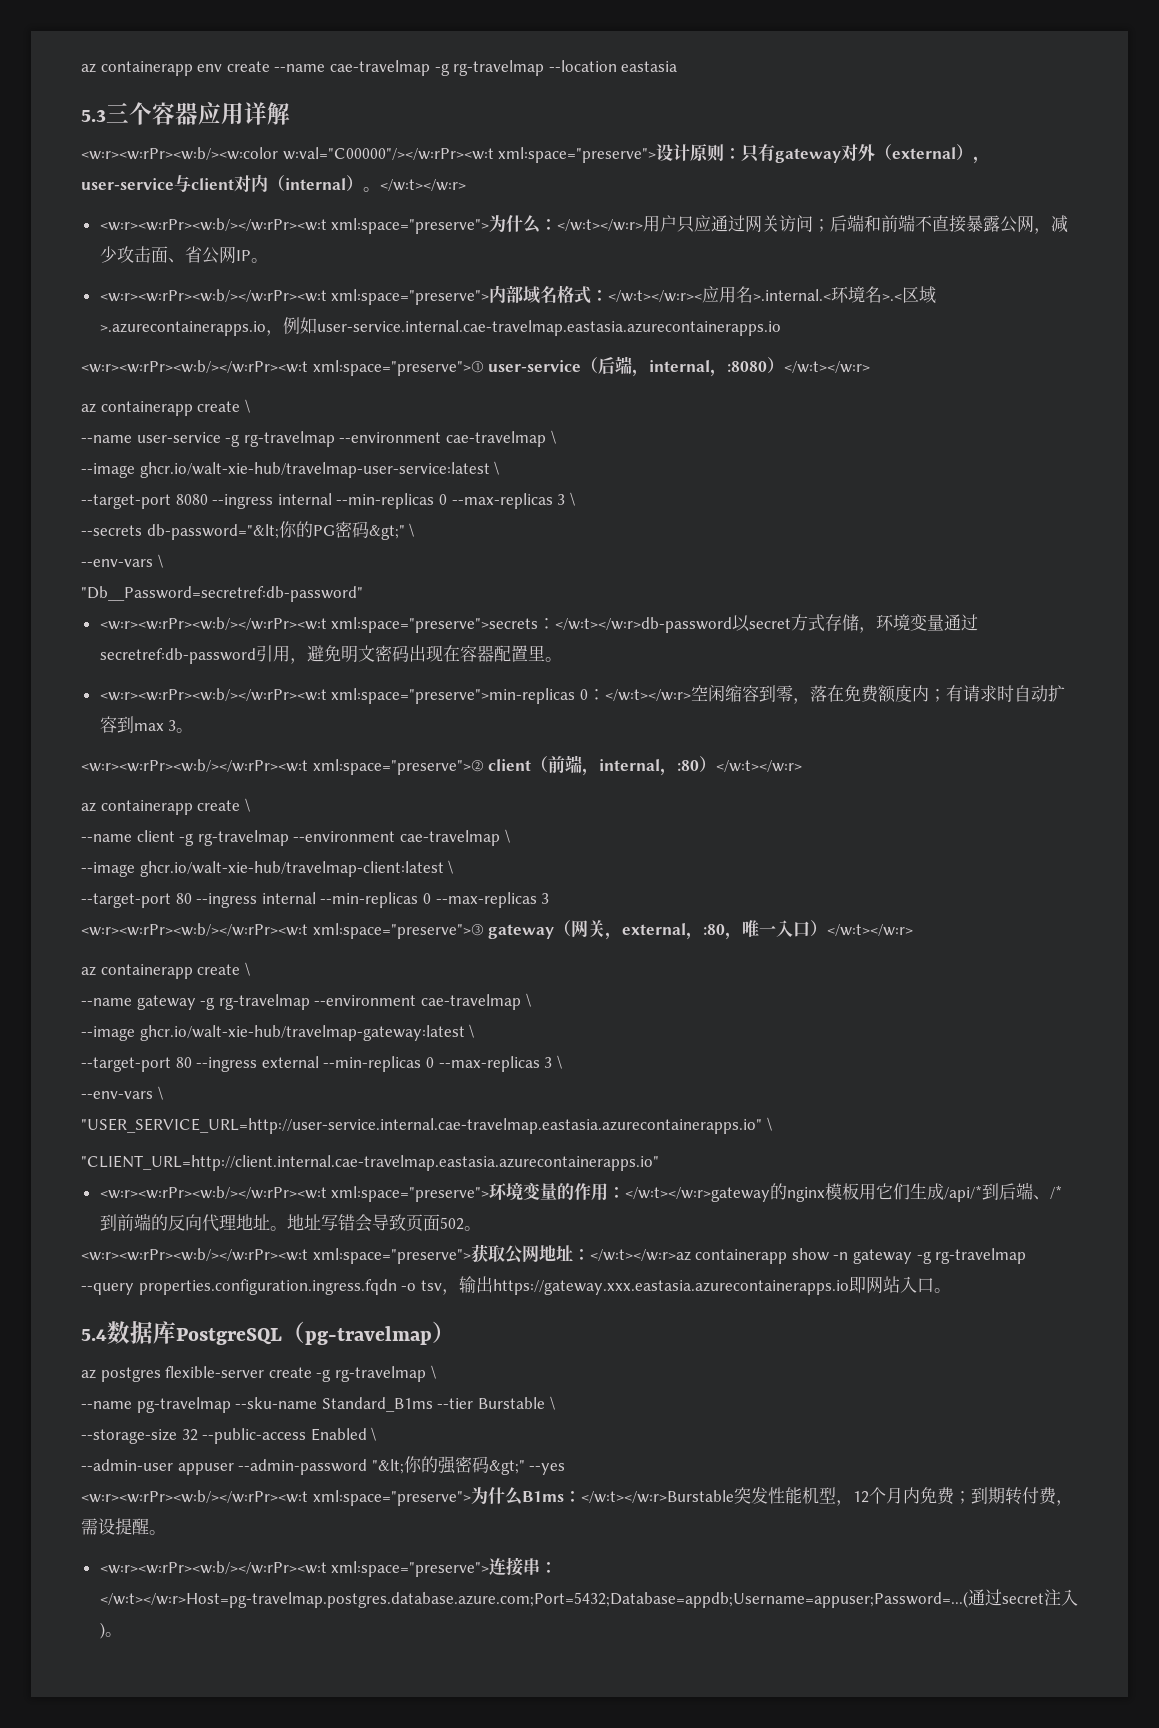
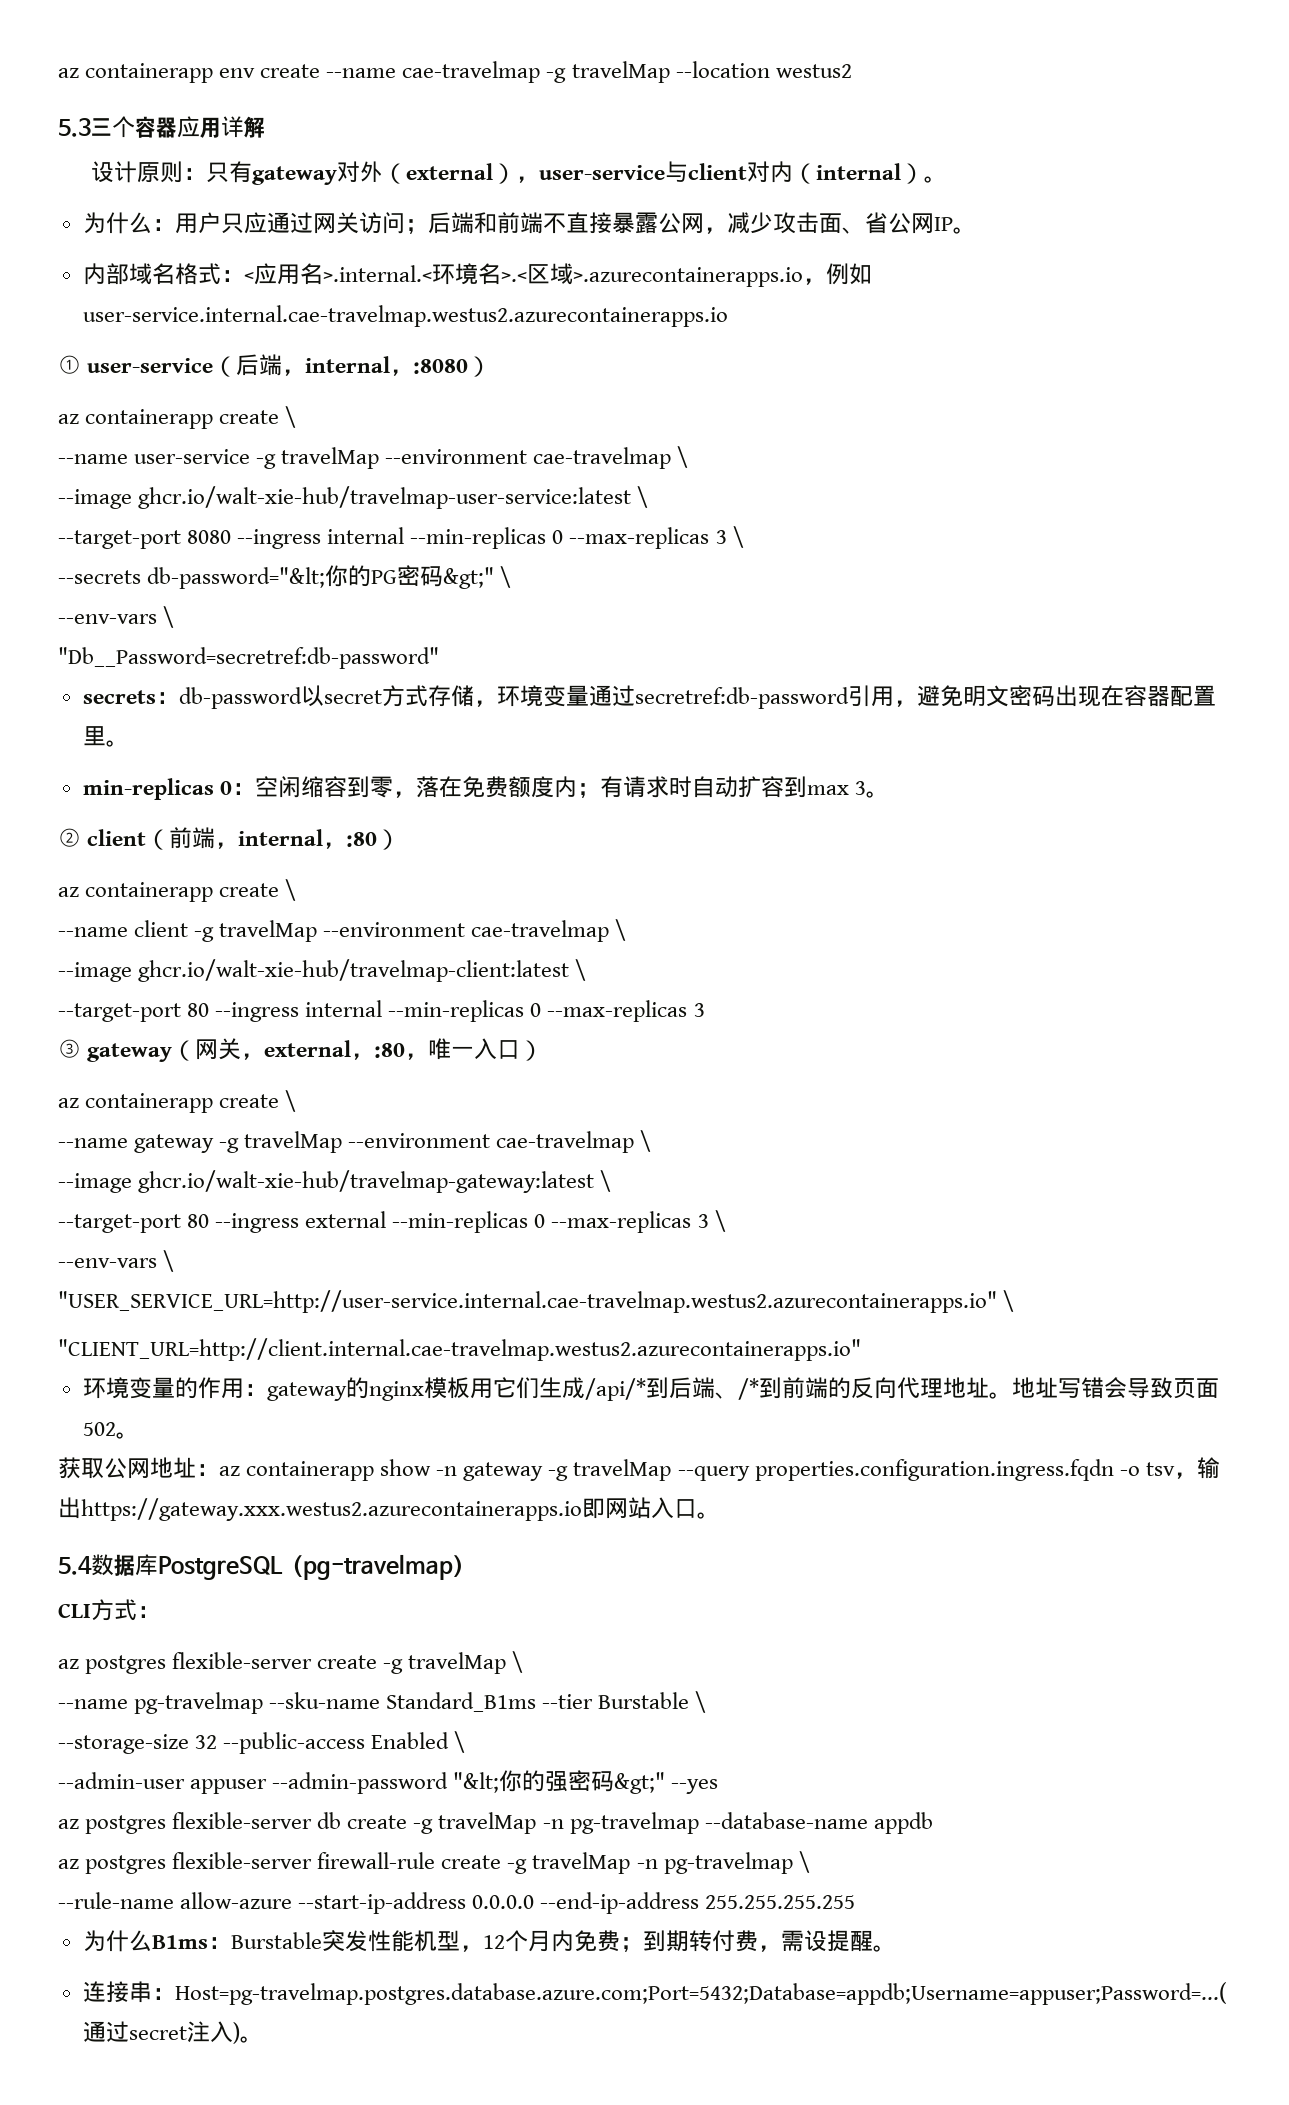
- az containerapp env create --name cae-travelmap -g rg-travelmap --location eastasia
+ az containerapp env create --name cae-travelmap -g travelMap --location westus2
- <w:r><w:rPr><w:b/><w:color w:val="C00000"/></w:rPr><w:t xml:space="preserve">设计原则：只有gateway对外（external），user-service与client对内（internal）。</w:t></w:r>
- <w:r><w:rPr><w:b/></w:rPr><w:t xml:space="preserve">为什么：</w:t></w:r>用户只应通过网关访问；后端和前端不直接暴露公网，减少攻击面、省公网IP。
+ 设计原则：只有gateway对外（external），user-service与client对内（internal）。
+ 为什么：用户只应通过网关访问；后端和前端不直接暴露公网，减少攻击面、省公网IP。
- <w:r><w:rPr><w:b/></w:rPr><w:t xml:space="preserve">内部域名格式：</w:t></w:r><应用名>.internal.<环境名>.<区域>.azurecontainerapps.io，例如user-service.internal.cae-travelmap.eastasia.azurecontainerapps.io
- <w:r><w:rPr><w:b/></w:rPr><w:t xml:space="preserve">① user-service（后端，internal，:8080）</w:t></w:r>
+ 内部域名格式：<应用名>.internal.<环境名>.<区域>.azurecontainerapps.io，例如user-service.internal.cae-travelmap.westus2.azurecontainerapps.io
+ ① user-service（后端，internal，:8080）
- --name user-service -g rg-travelmap --environment cae-travelmap \
+ --name user-service -g travelMap --environment cae-travelmap \
- <w:r><w:rPr><w:b/></w:rPr><w:t xml:space="preserve">secrets：</w:t></w:r>db-password以secret方式存储，环境变量通过secretref:db-password引用，避免明文密码出现在容器配置里。
+ secrets：db-password以secret方式存储，环境变量通过secretref:db-password引用，避免明文密码出现在容器配置里。
- <w:r><w:rPr><w:b/></w:rPr><w:t xml:space="preserve">min-replicas 0：</w:t></w:r>空闲缩容到零，落在免费额度内；有请求时自动扩容到max 3。
+ min-replicas 0：空闲缩容到零，落在免费额度内；有请求时自动扩容到max 3。
- <w:r><w:rPr><w:b/></w:rPr><w:t xml:space="preserve">② client（前端，internal，:80）</w:t></w:r>
+ ② client（前端，internal，:80）
- --name client -g rg-travelmap --environment cae-travelmap \
+ --name client -g travelMap --environment cae-travelmap \
- <w:r><w:rPr><w:b/></w:rPr><w:t xml:space="preserve">③ gateway（网关，external，:80，唯一入口）</w:t></w:r>
+ ③ gateway（网关，external，:80，唯一入口）
- --name gateway -g rg-travelmap --environment cae-travelmap \
+ --name gateway -g travelMap --environment cae-travelmap \
- "USER_SERVICE_URL=http://user-service.internal.cae-travelmap.eastasia.azurecontainerapps.io" \
- "CLIENT_URL=http://client.internal.cae-travelmap.eastasia.azurecontainerapps.io"
- <w:r><w:rPr><w:b/></w:rPr><w:t xml:space="preserve">环境变量的作用：</w:t></w:r>gateway的nginx模板用它们生成/api/*到后端、/*到前端的反向代理地址。
+ "USER_SERVICE_URL=http://user-service.internal.cae-travelmap.westus2.azurecontainerapps.io" \
+ "CLIENT_URL=http://client.internal.cae-travelmap.westus2.azurecontainerapps.io"
+ 环境变量的作用：gateway的nginx模板用它们生成/api/*到后端、/*到前端的反向代理地址。
- <w:r><w:rPr><w:b/></w:rPr><w:t xml:space="preserve">获取公网地址：</w:t></w:r>az containerapp show -n gateway -g rg-travelmap --query properties.configuration.ingress.fqdn -o tsv，输出https://gateway.xxx.eastasia.azurecontainerapps.io即网站入口。
+ 获取公网地址：az containerapp show -n gateway -g travelMap --query properties.configuration.ingress.fqdn -o tsv，输出https://gateway.xxx.westus2.azurecontainerapps.io即网站入口。
+ CLI方式：
- az postgres flexible-server create -g rg-travelmap \
+ az postgres flexible-server create -g travelMap \
- <w:r><w:rPr><w:b/></w:rPr><w:t xml:space="preserve">为什么B1ms：</w:t></w:r>Burstable突发性能机型，12个月内免费；到期转付费，需设提醒。
+ az postgres flexible-server db create -g travelMap -n pg-travelmap --database-name appdb
+ az postgres flexible-server firewall-rule create -g travelMap -n pg-travelmap \
+ --rule-name allow-azure --start-ip-address 0.0.0.0 --end-ip-address 255.255.255.255
+ 为什么B1ms：Burstable突发性能机型，12个月内免费；到期转付费，需设提醒。
- <w:r><w:rPr><w:b/></w:rPr><w:t xml:space="preserve">连接串：</w:t></w:r>Host=pg-travelmap.postgres.database.azure.com;Port=5432;Database=appdb;Username=appuser;Password=...(通过secret注入)。
+ 连接串：Host=pg-travelmap.postgres.database.azure.com;Port=5432;Database=appdb;Username=appuser;Password=...(通过secret注入)。

